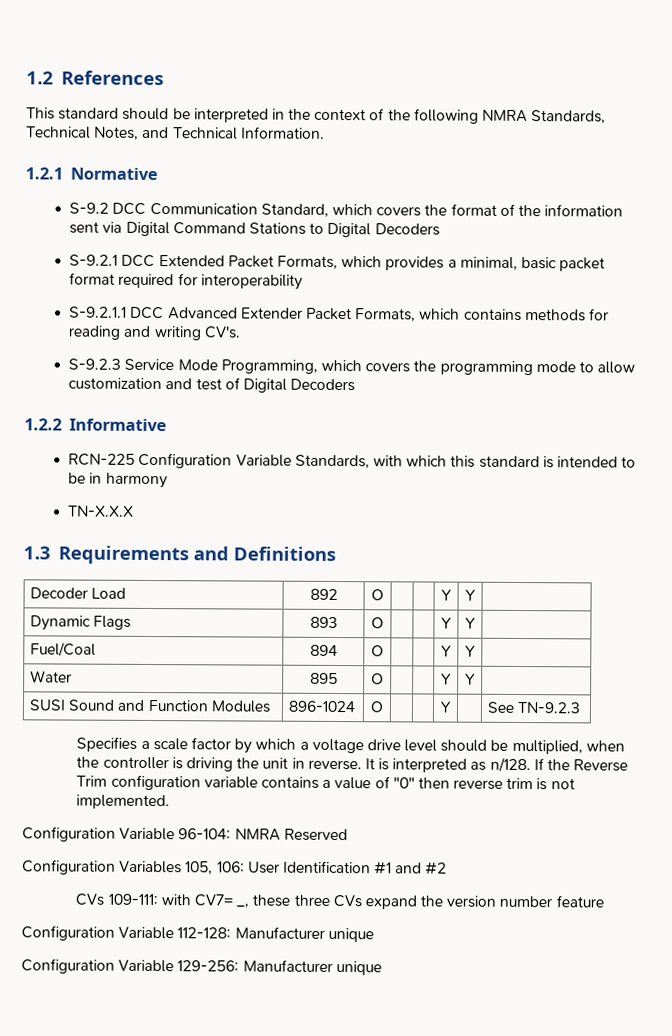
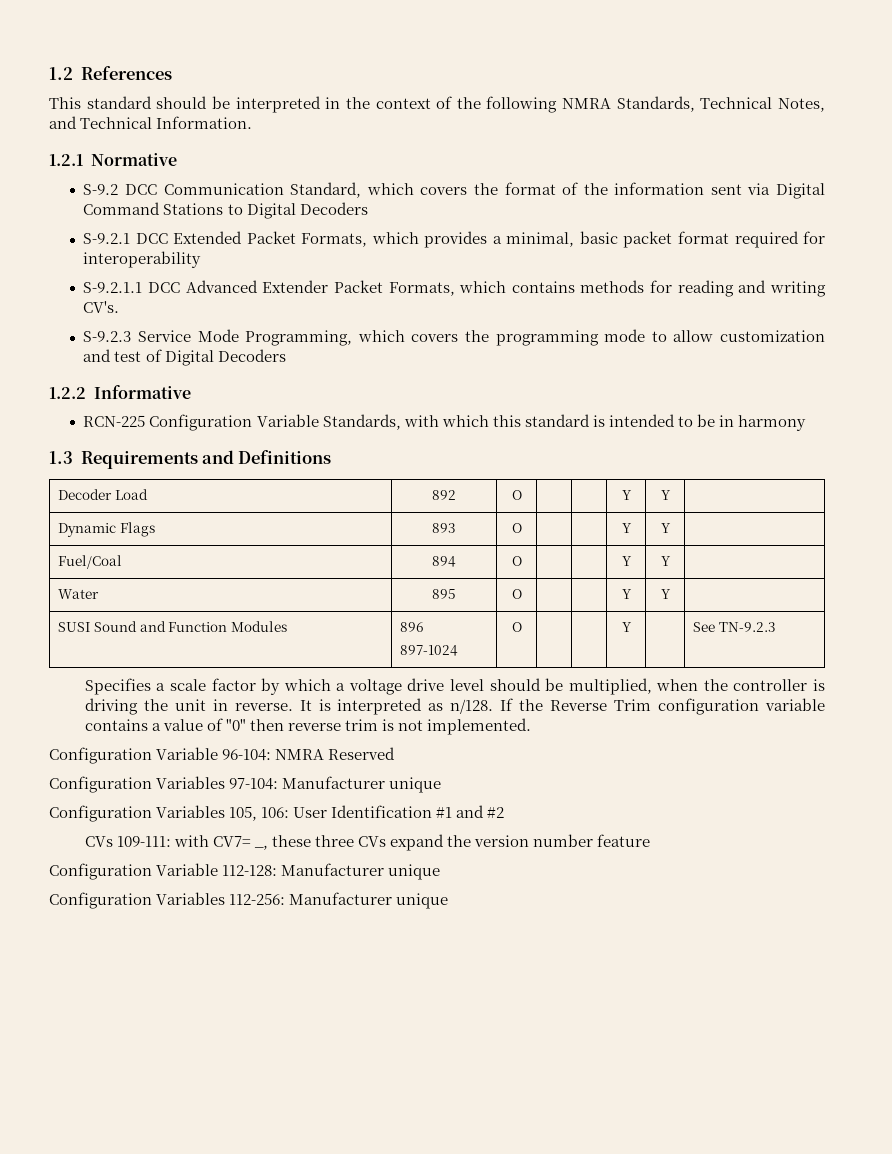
- TN-X.X.X
- SUSI Sound and Function Modules | 896-1024 | O | | | Y | | See TN-9.2.3
+ SUSI Sound and Function Modules | 896
+ 897-1024 | O | | | Y | | See TN-9.2.3
+ Configuration Variables 97-104: Manufacturer unique
- Configuration Variable 129-256: Manufacturer unique
+ Configuration Variables 112-256: Manufacturer unique

